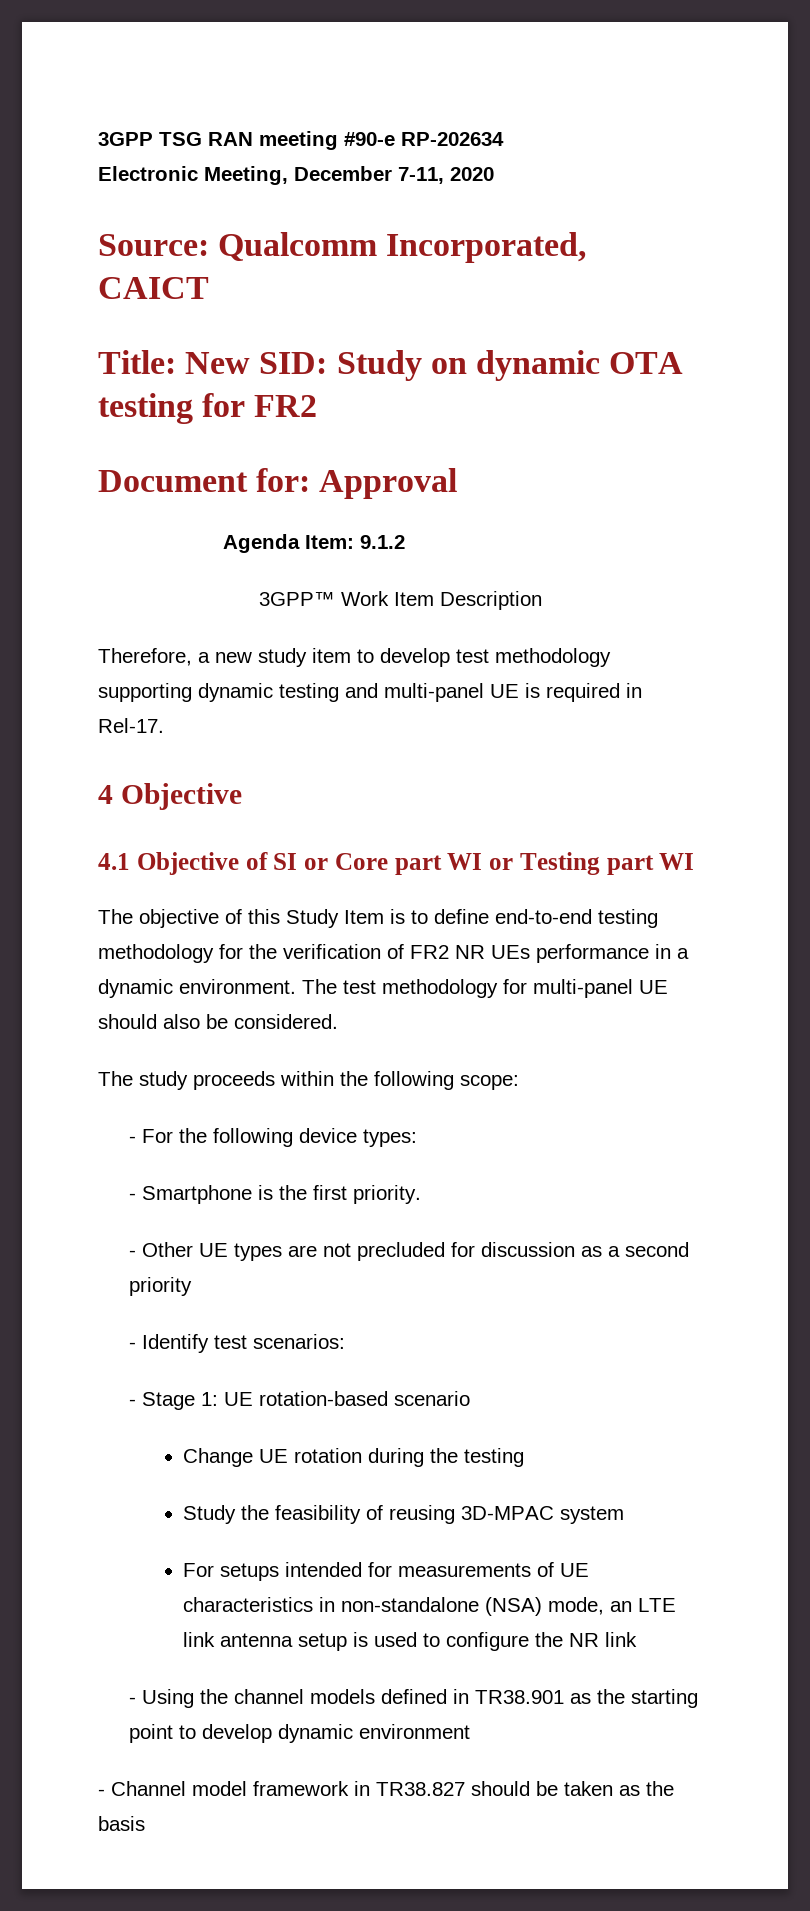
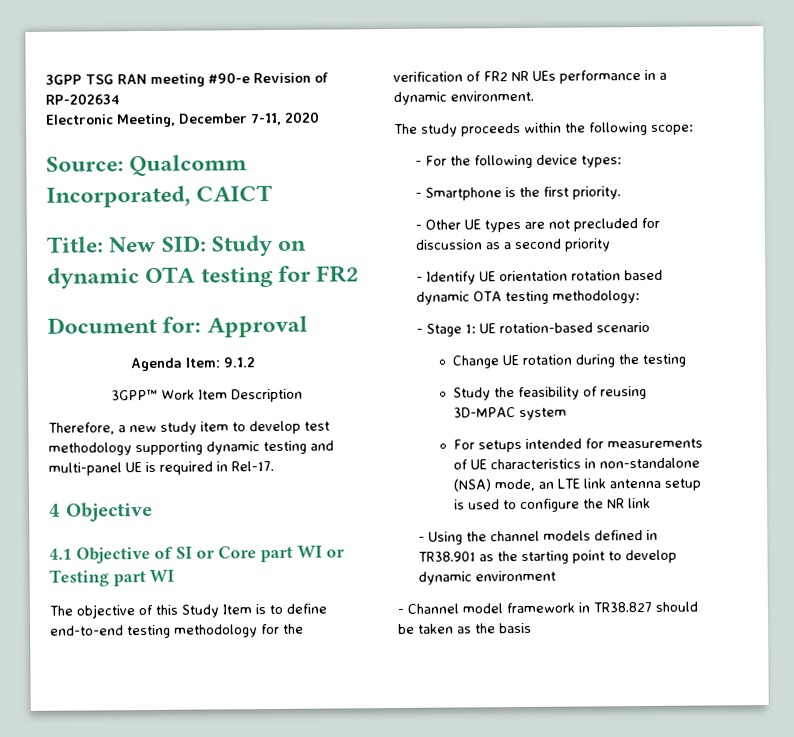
- 3GPP TSG RAN meeting #90-e RP-202634
+ 3GPP TSG RAN meeting #90-e Revision of RP-202634
- The test methodology for multi-panel UE should also be considered.
- - Identify test scenarios:
+ - Identify UE orientation rotation based dynamic OTA testing methodology:

